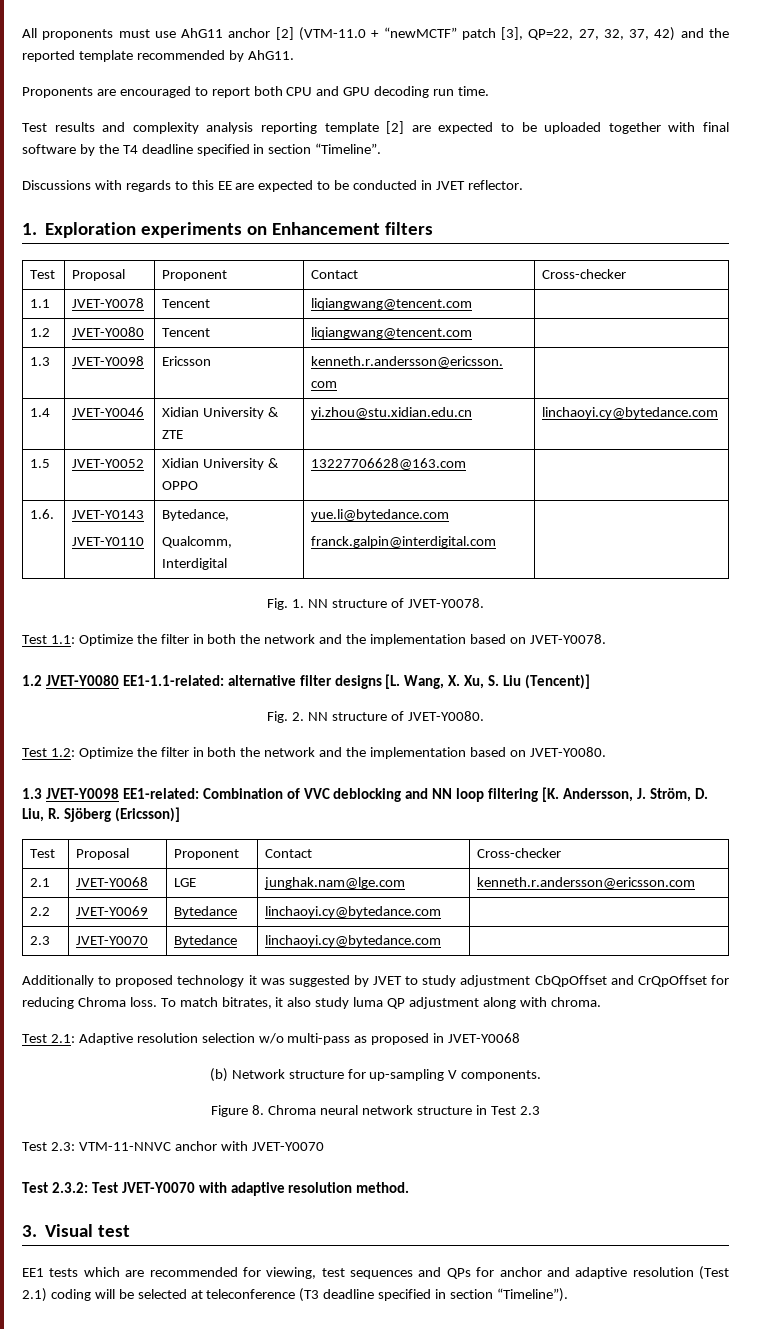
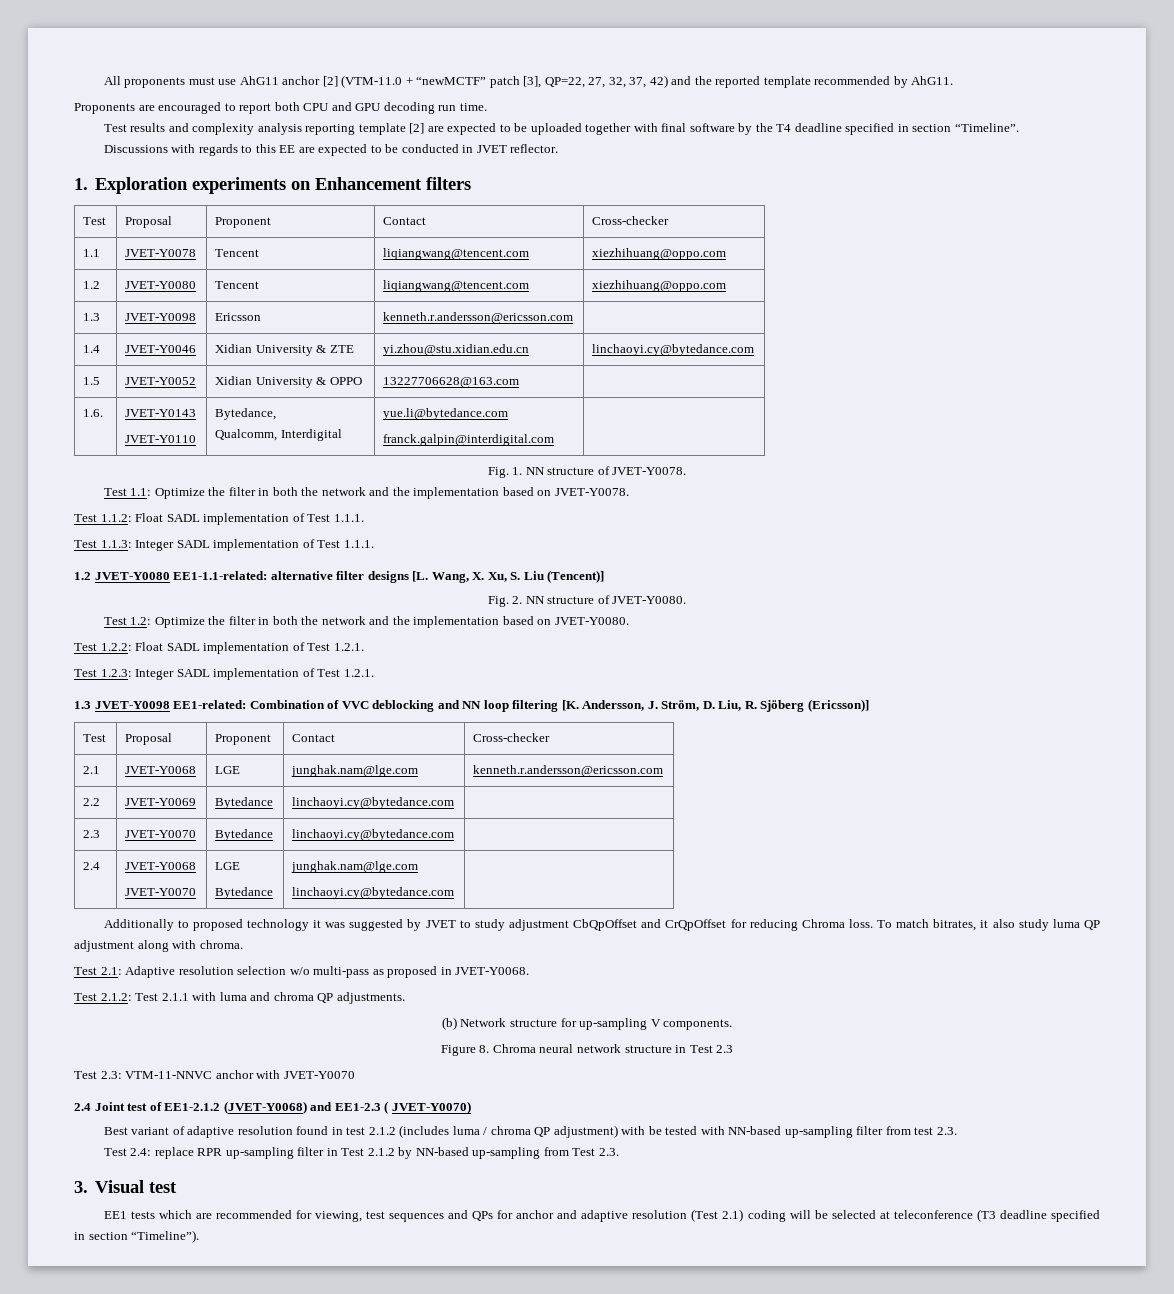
- 1.1 | JVET-Y0078 | Tencent | liqiangwang@tencent.com |
+ 1.1 | JVET-Y0078 | Tencent | liqiangwang@tencent.com | xiezhihuang@oppo.com
- 1.2 | JVET-Y0080 | Tencent | liqiangwang@tencent.com |
+ 1.2 | JVET-Y0080 | Tencent | liqiangwang@tencent.com | xiezhihuang@oppo.com
+ Test 1.1.2: Float SADL implementation of Test 1.1.1.
+ Test 1.1.3: Integer SADL implementation of Test 1.1.1.
+ Test 1.2.2: Float SADL implementation of Test 1.2.1.
+ Test 1.2.3: Integer SADL implementation of Test 1.2.1.
+ 2.4 | JVET-Y0068
+ JVET-Y0070 | LGE
+ Bytedance | junghak.nam@lge.com
+ linchaoyi.cy@bytedance.com |
- Test 2.1: Adaptive resolution selection w/o multi-pass as proposed in JVET-Y0068
+ Test 2.1: Adaptive resolution selection w/o multi-pass as proposed in JVET-Y0068.
+ Test 2.1.2: Test 2.1.1 with luma and chroma QP adjustments.
- Test 2.3.2: Test JVET-Y0070 with adaptive resolution method.
+ 2.4 Joint test of EE1-2.1.2 (JVET-Y0068) and EE1-2.3 ( JVET-Y0070)
+ Best variant of adaptive resolution found in test 2.1.2 (includes luma / chroma QP adjustment) with be tested with NN-based up-sampling filter from test 2.3.
+ Test 2.4: replace RPR up-sampling filter in Test 2.1.2 by NN-based up-sampling from Test 2.3.

